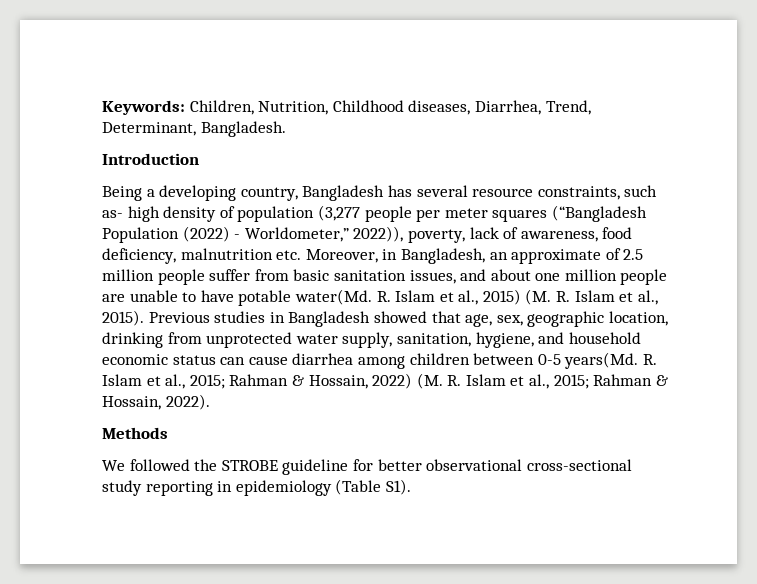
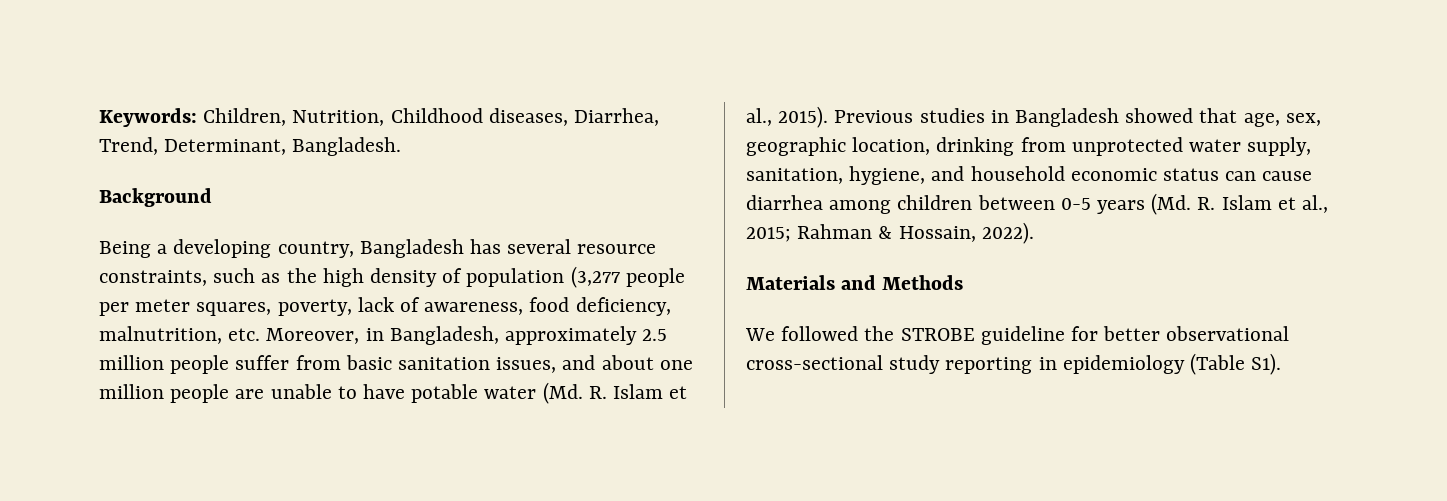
- Introduction
+ Background
- Being a developing country, Bangladesh has several resource constraints, such as- high density of population (3,277 people per meter squares (“Bangladesh Population (2022) - Worldometer,” 2022)), poverty, lack of awareness, food deficiency, malnutrition etc. Moreover, in Bangladesh, an approximate of 2.5 million people suffer from basic sanitation issues, and about one million people are unable to have potable water(Md. R. Islam et al., 2015) (M. R. Islam et al., 2015).
+ Being a developing country, Bangladesh has several resource constraints, such as the high density of population (3,277 people per meter squares, poverty, lack of awareness, food deficiency, malnutrition, etc. Moreover, in Bangladesh, approximately 2.5 million people suffer from basic sanitation issues, and about one million people are unable to have potable water (Md. R. Islam et al., 2015).
- Previous studies in Bangladesh showed that age, sex, geographic location, drinking from unprotected water supply, sanitation, hygiene, and household economic status can cause diarrhea among children between 0-5 years(Md. R. Islam et al., 2015; Rahman & Hossain, 2022) (M. R. Islam et al., 2015; Rahman & Hossain, 2022).
+ Previous studies in Bangladesh showed that age, sex, geographic location, drinking from unprotected water supply, sanitation, hygiene, and household economic status can cause diarrhea among children between 0-5 years (Md. R. Islam et al., 2015; Rahman & Hossain, 2022).
- Methods
+ Materials and Methods

